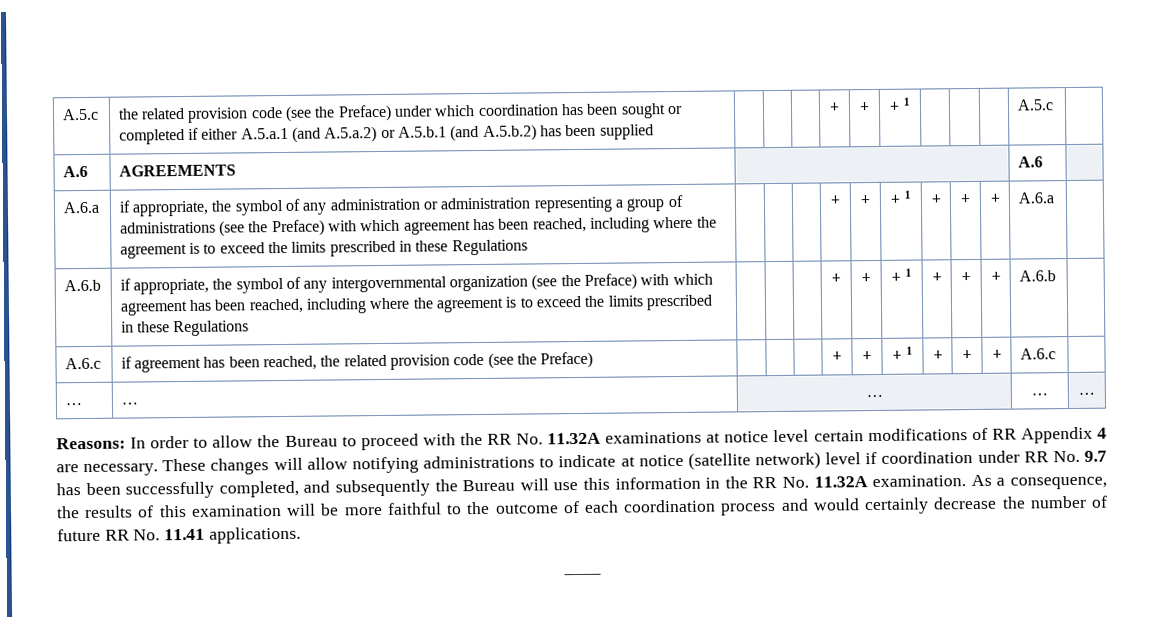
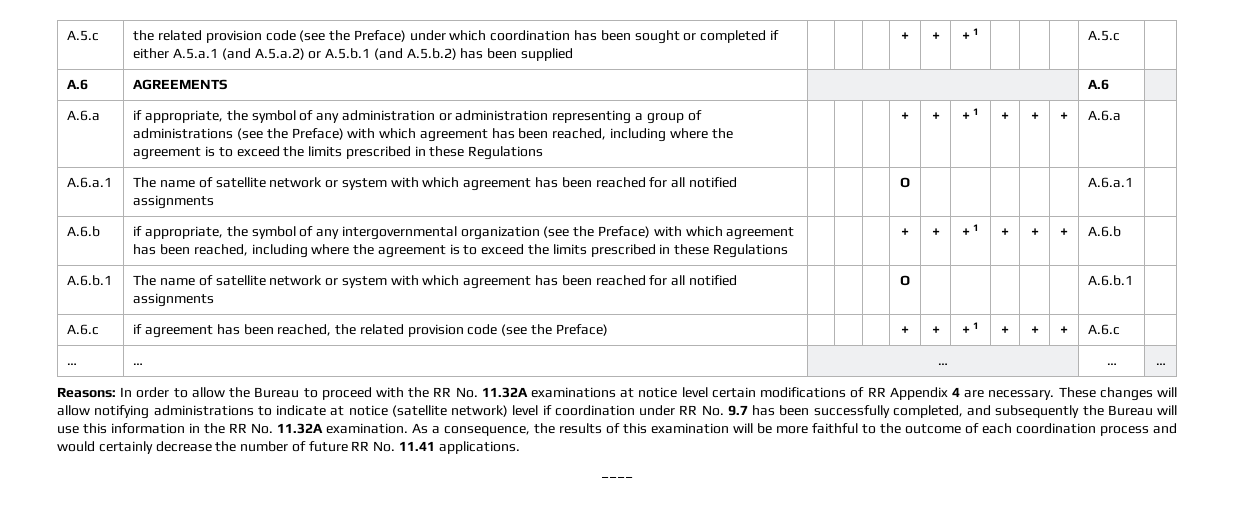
+ A.6.a.1 | The name of satellite network or system with which agreement has been reached for all notified assignments | | | | O | | | | | | A.6.a.1 |
+ A.6.b.1 | The name of satellite network or system with which agreement has been reached for all notified assignments | | | | O | | | | | | A.6.b.1 |

